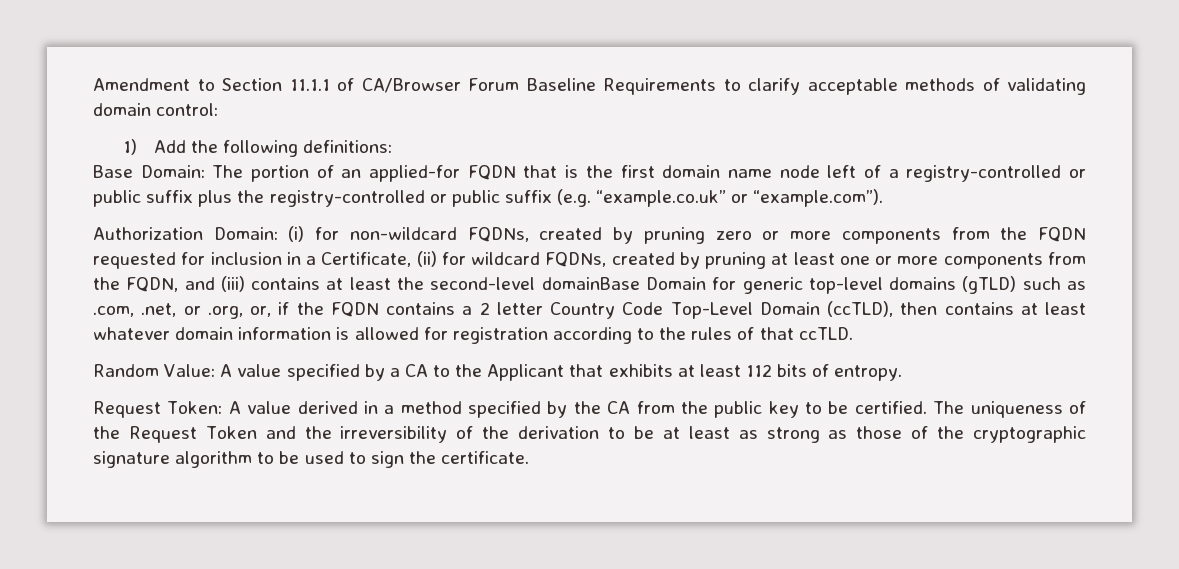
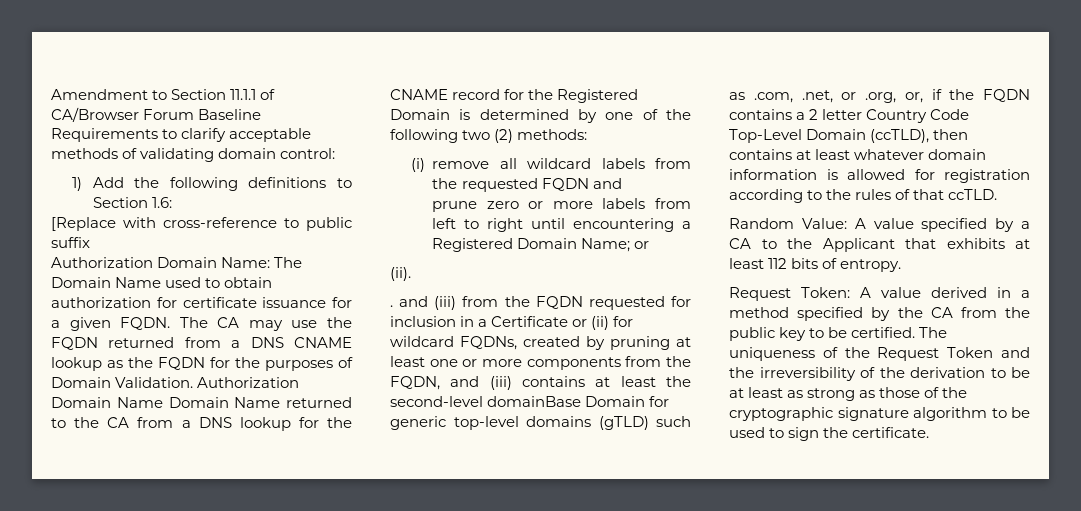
- 1) Add the following definitions:
- Base Domain: The portion of an applied-for FQDN that is the first domain name node left of a registry-controlled or public suffix plus the registry-controlled or public suffix (e.g. “example.co.uk” or “example.com”).
- Authorization Domain: (i) for non-wildcard FQDNs, created by pruning zero or more components from the FQDN requested for inclusion in a Certificate, (ii) for wildcard FQDNs, created by pruning at least one or more components from the FQDN, and (iii) contains at least the second-level domainBase Domain for generic top-level domains (gTLD) such as .com, .net, or .org, or, if the FQDN contains a 2 letter Country Code Top-Level Domain (ccTLD), then contains at least whatever domain information is allowed for registration according to the rules of that ccTLD.
+ 1) Add the following definitions to Section 1.6:
+ [Replace with cross-reference to public suffix
+ Authorization Domain Name: The Domain Name used to obtain authorization for certificate issuance for a given FQDN. The CA may use the FQDN returned from a DNS CNAME lookup as the FQDN for the purposes of Domain Validation. Authorization Domain Name Domain Name returned to the CA from a DNS lookup for the CNAME record for the Registered Domain is determined by one of the following two (2) methods:
+ (i) remove all wildcard labels from the requested FQDN and
+ prune zero or more labels from left to right until encountering a Registered Domain Name; or
+ (ii).
+ . and (iii) from the FQDN requested for inclusion in a Certificate or (ii) for wildcard FQDNs, created by pruning at least one or more components from the FQDN, and (iii) contains at least the second-level domainBase Domain for generic top-level domains (gTLD) such as .com, .net, or .org, or, if the FQDN contains a 2 letter Country Code Top-Level Domain (ccTLD), then contains at least whatever domain information is allowed for registration according to the rules of that ccTLD.

